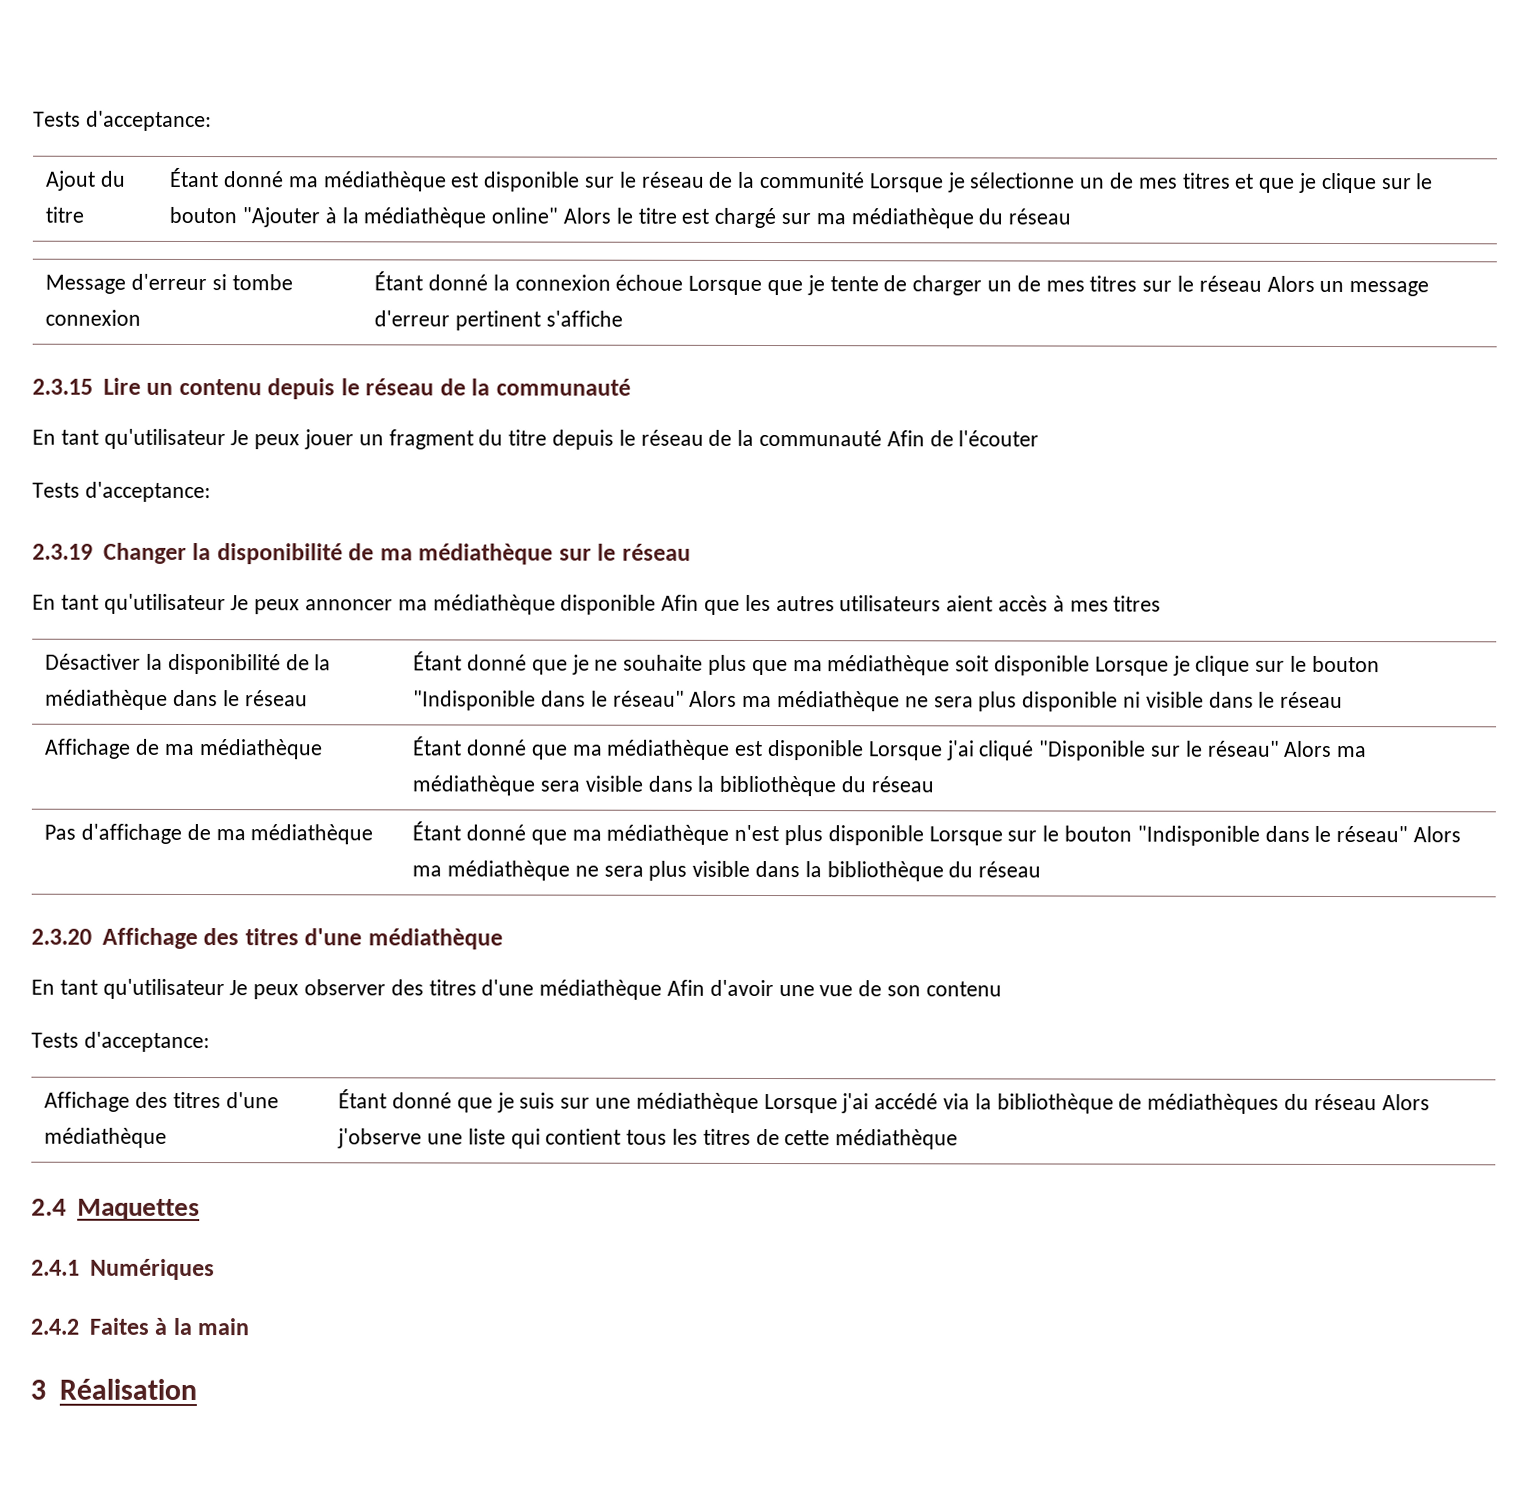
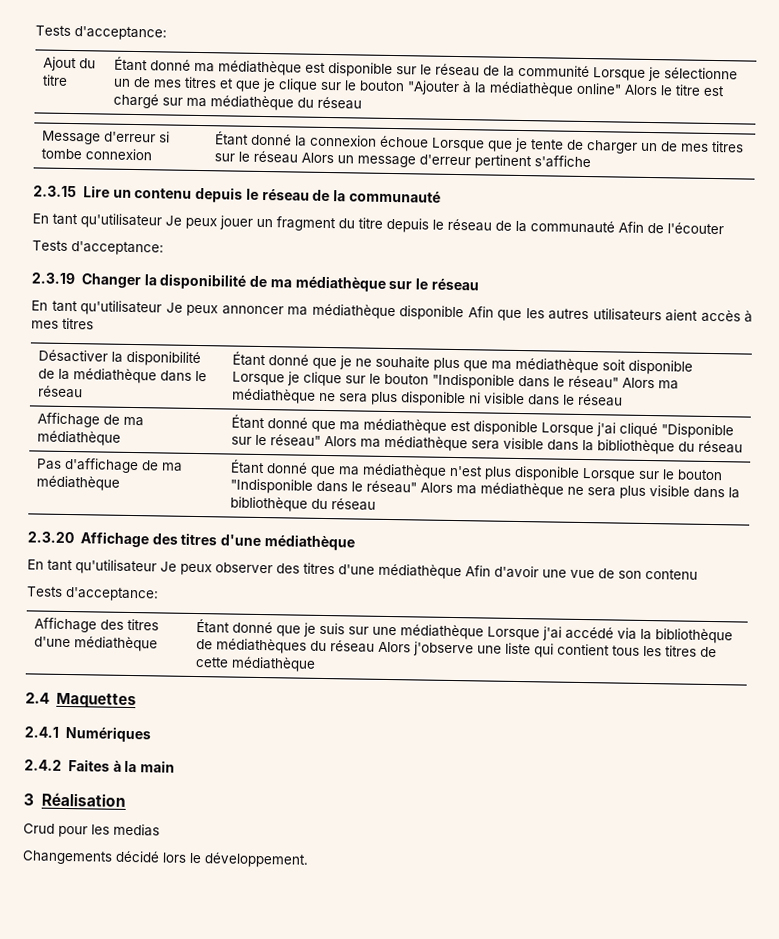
+ Crud pour les medias
+ Changements décidé lors le développement.

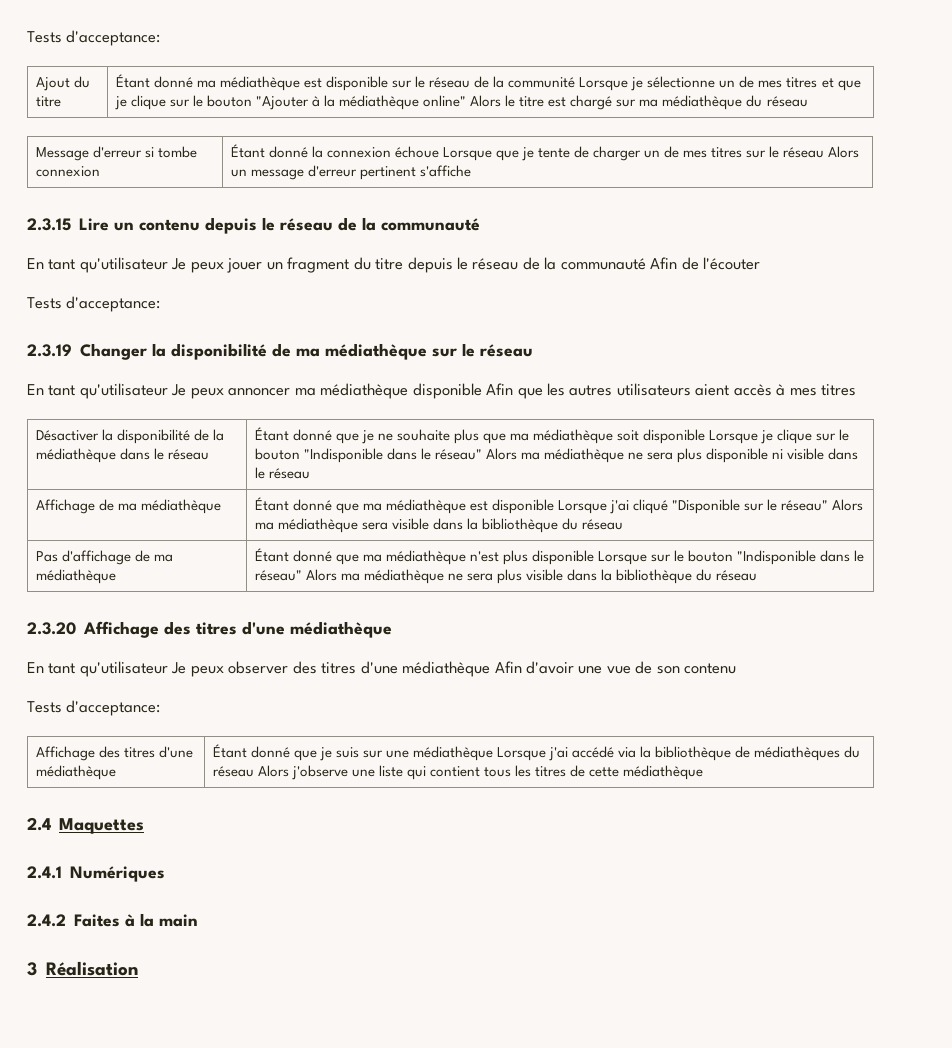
- Crud pour les medias
- Changements décidé lors le développement.

